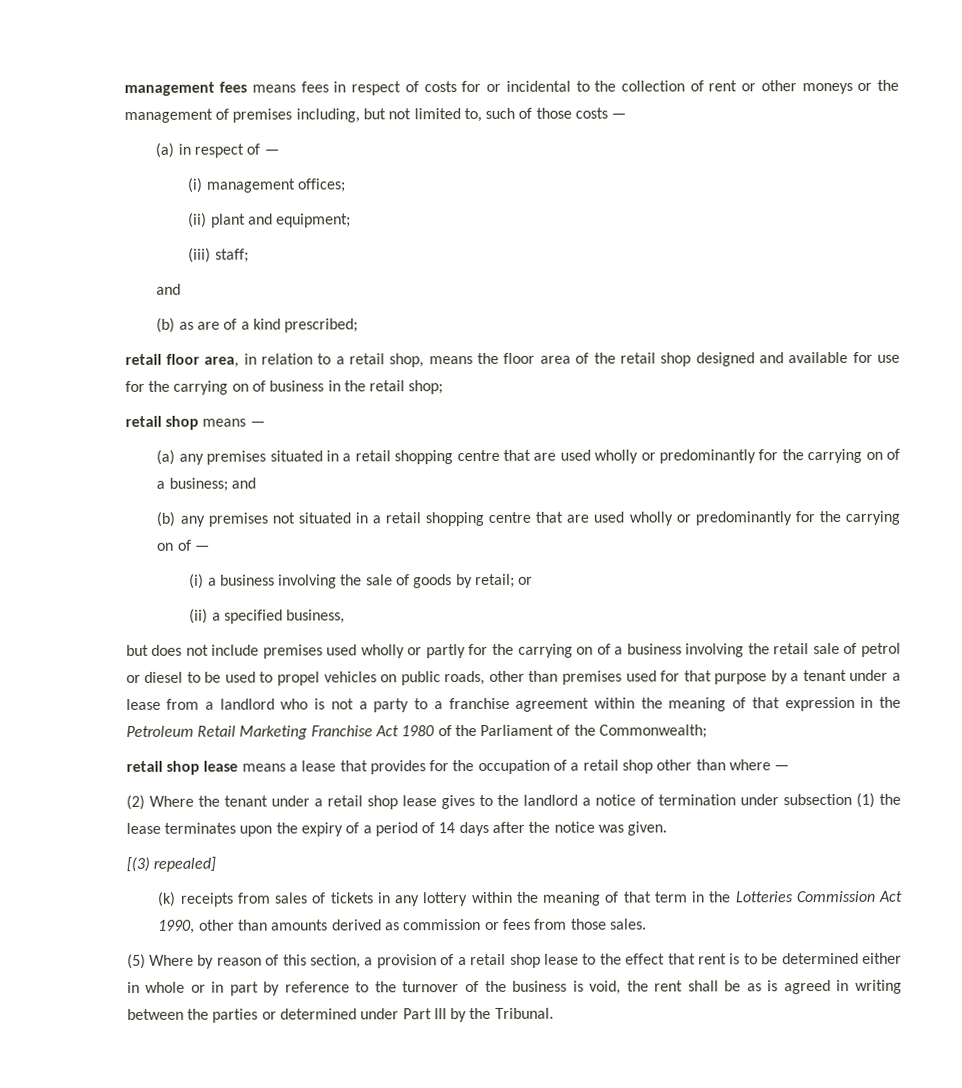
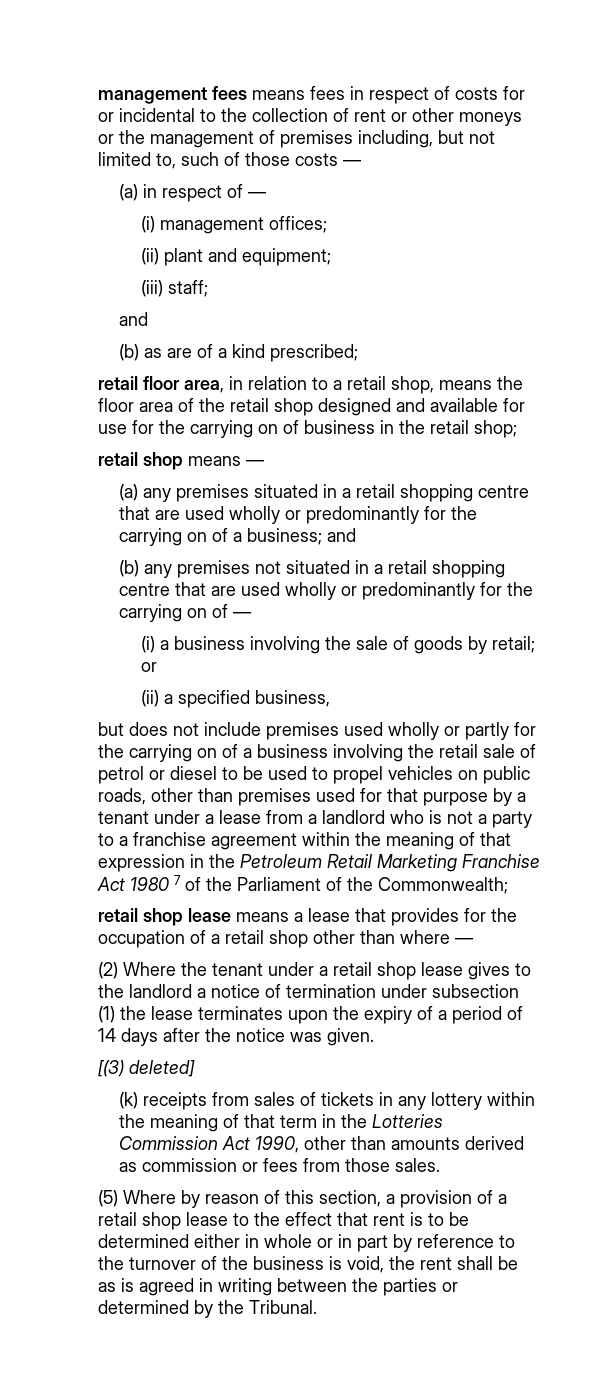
- but does not include premises used wholly or partly for the carrying on of a business involving the retail sale of petrol or diesel to be used to propel vehicles on public roads, other than premises used for that purpose by a tenant under a lease from a landlord who is not a party to a franchise agreement within the meaning of that expression in the Petroleum Retail Marketing Franchise Act 1980 of the Parliament of the Commonwealth;
+ but does not include premises used wholly or partly for the carrying on of a business involving the retail sale of petrol or diesel to be used to propel vehicles on public roads, other than premises used for that purpose by a tenant under a lease from a landlord who is not a party to a franchise agreement within the meaning of that expression in the Petroleum Retail Marketing Franchise Act 1980 7 of the Parliament of the Commonwealth;
- [(3) repealed]
+ [(3) deleted]
- (5) Where by reason of this section, a provision of a retail shop lease to the effect that rent is to be determined either in whole or in part by reference to the turnover of the business is void, the rent shall be as is agreed in writing between the parties or determined under Part III by the Tribunal.
+ (5) Where by reason of this section, a provision of a retail shop lease to the effect that rent is to be determined either in whole or in part by reference to the turnover of the business is void, the rent shall be as is agreed in writing between the parties or determined by the Tribunal.

